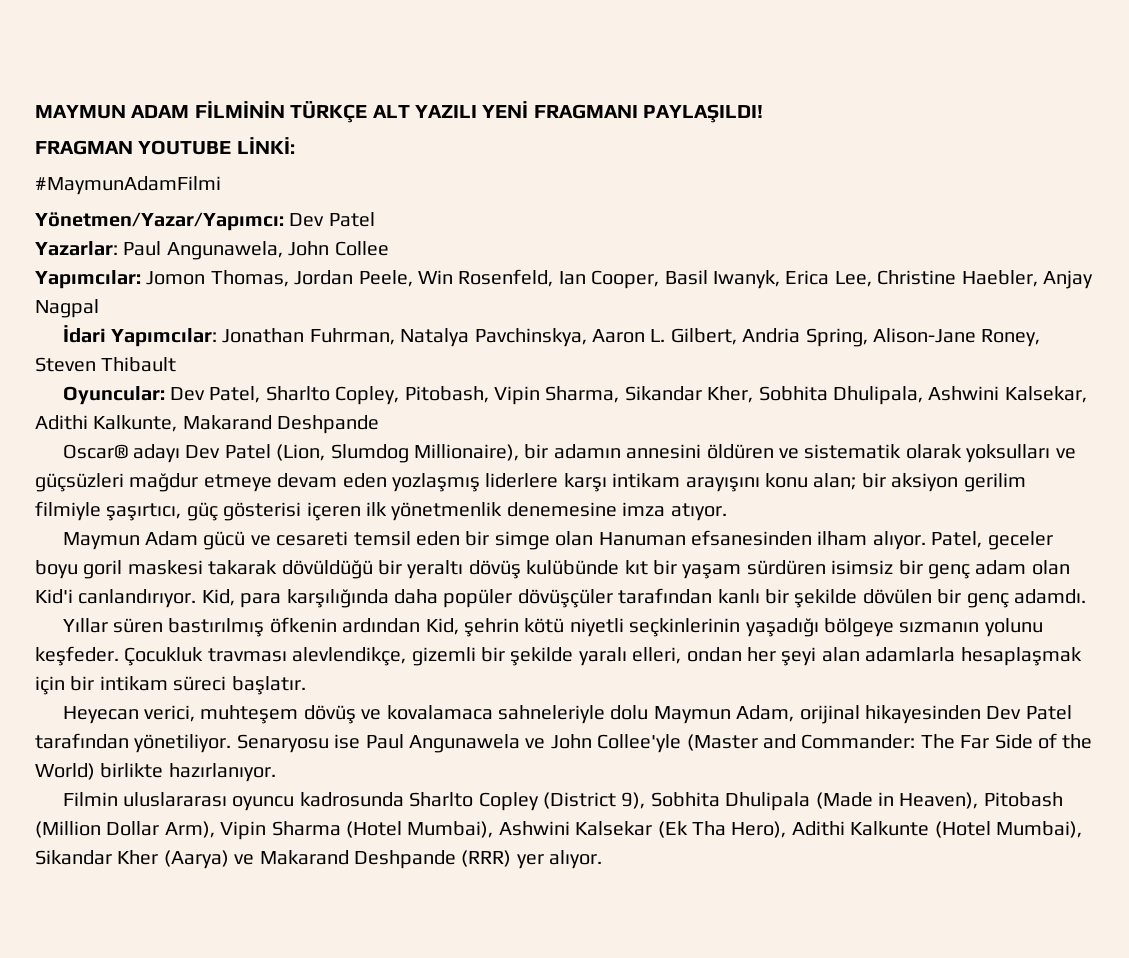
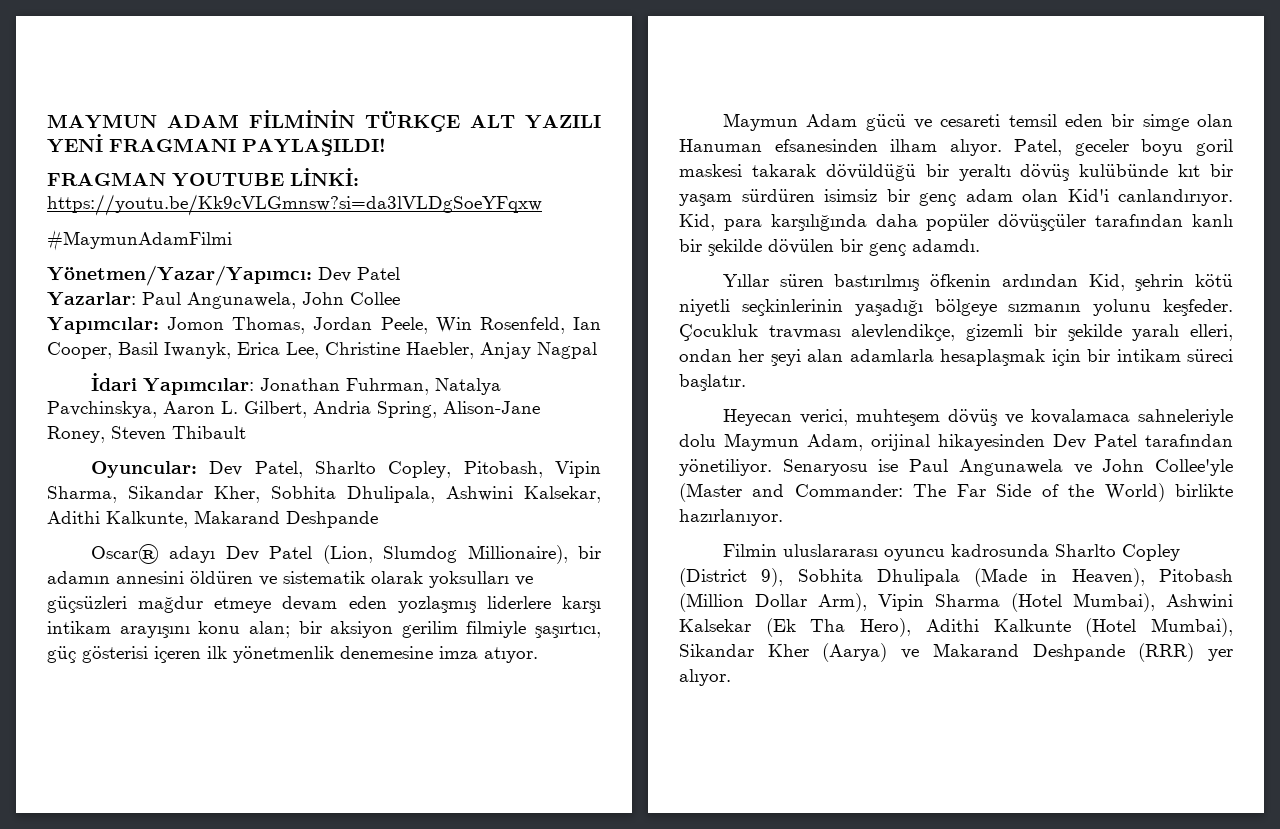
- FRAGMAN YOUTUBE LİNKİ:
+ FRAGMAN YOUTUBE LİNKİ: https://youtu.be/Kk9cVLGmnsw?si=da3lVLDgSoeYFqxw

